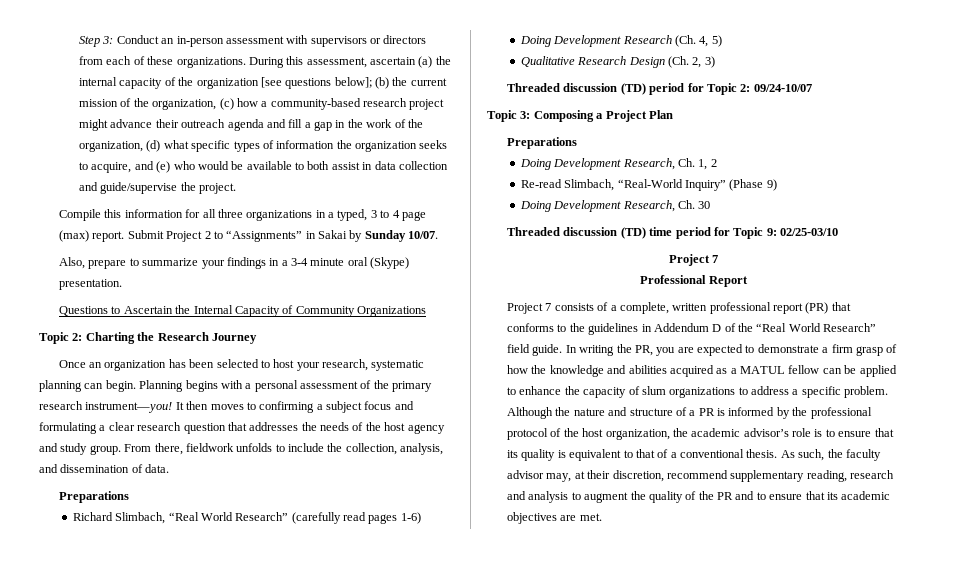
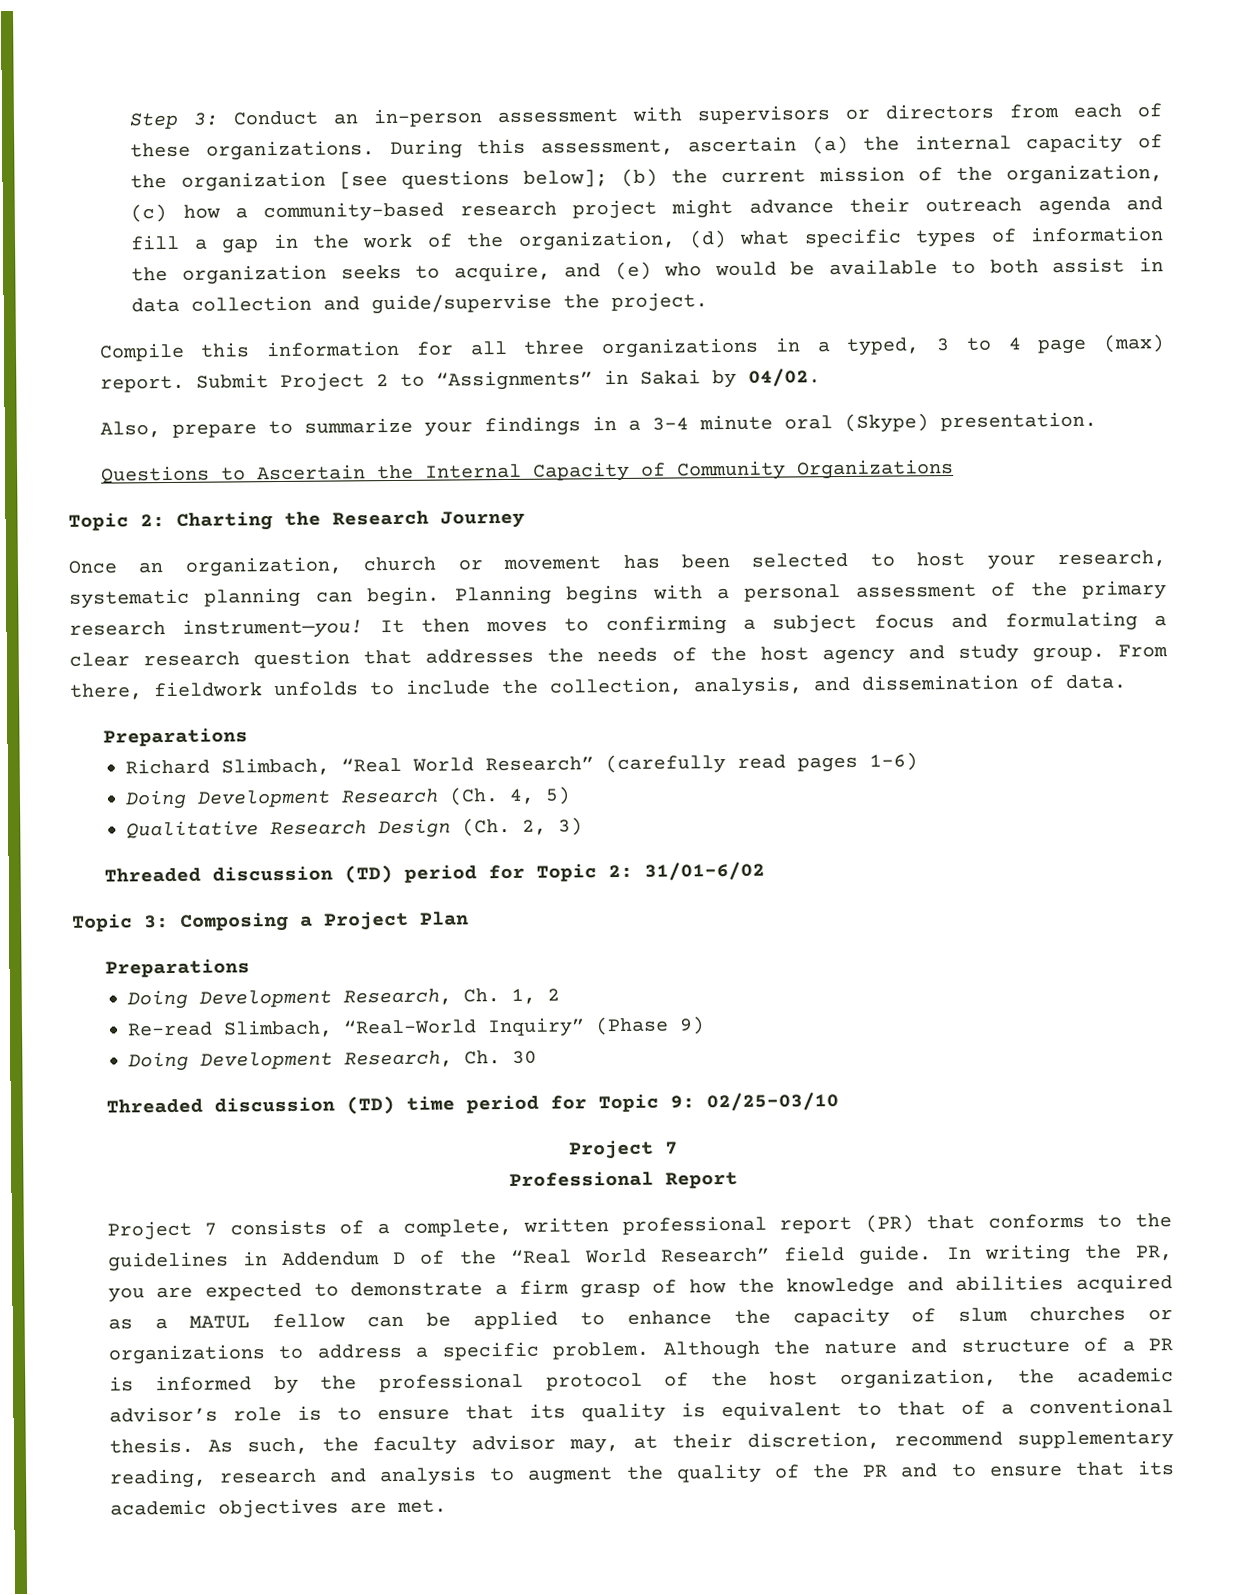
- Submit Project 2 to “Assignments” in Sakai by Sunday 10/07.
+ Submit Project 2 to “Assignments” in Sakai by 04/02.
- Once an organization has been selected to host your research, systematic planning can begin.
+ Once an organization, church or movement has been selected to host your research, systematic planning can begin.
- Threaded discussion (TD) period for Topic 2: 09/24-10/07
+ Threaded discussion (TD) period for Topic 2: 31/01-6/02
- In writing the PR, you are expected to demonstrate a firm grasp of how the knowledge and abilities acquired as a MATUL fellow can be applied to enhance the capacity of slum organizations to address a specific problem.
+ In writing the PR, you are expected to demonstrate a firm grasp of how the knowledge and abilities acquired as a MATUL fellow can be applied to enhance the capacity of slum churches or organizations to address a specific problem.

